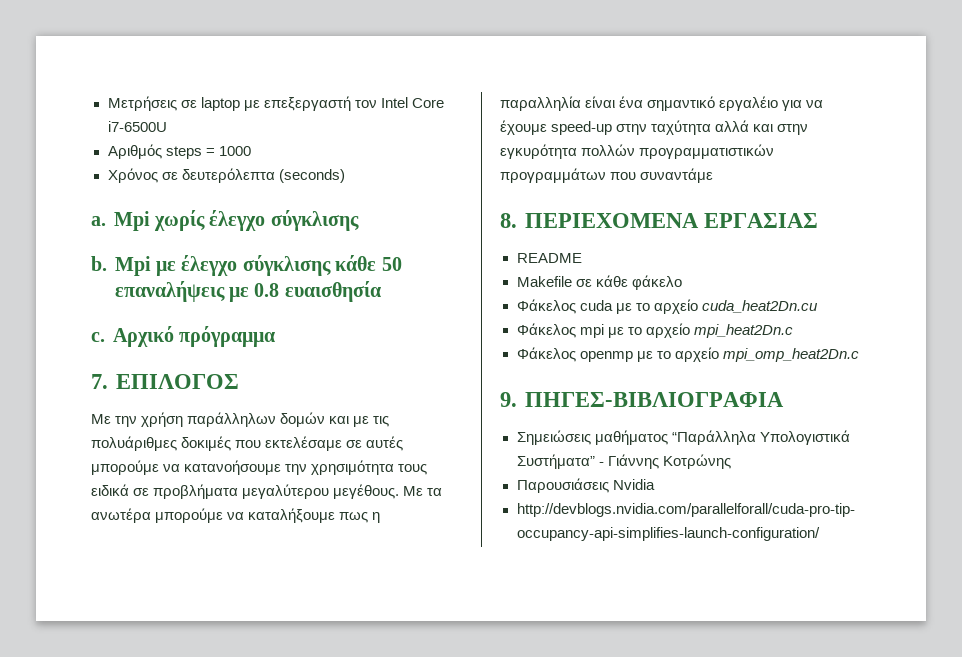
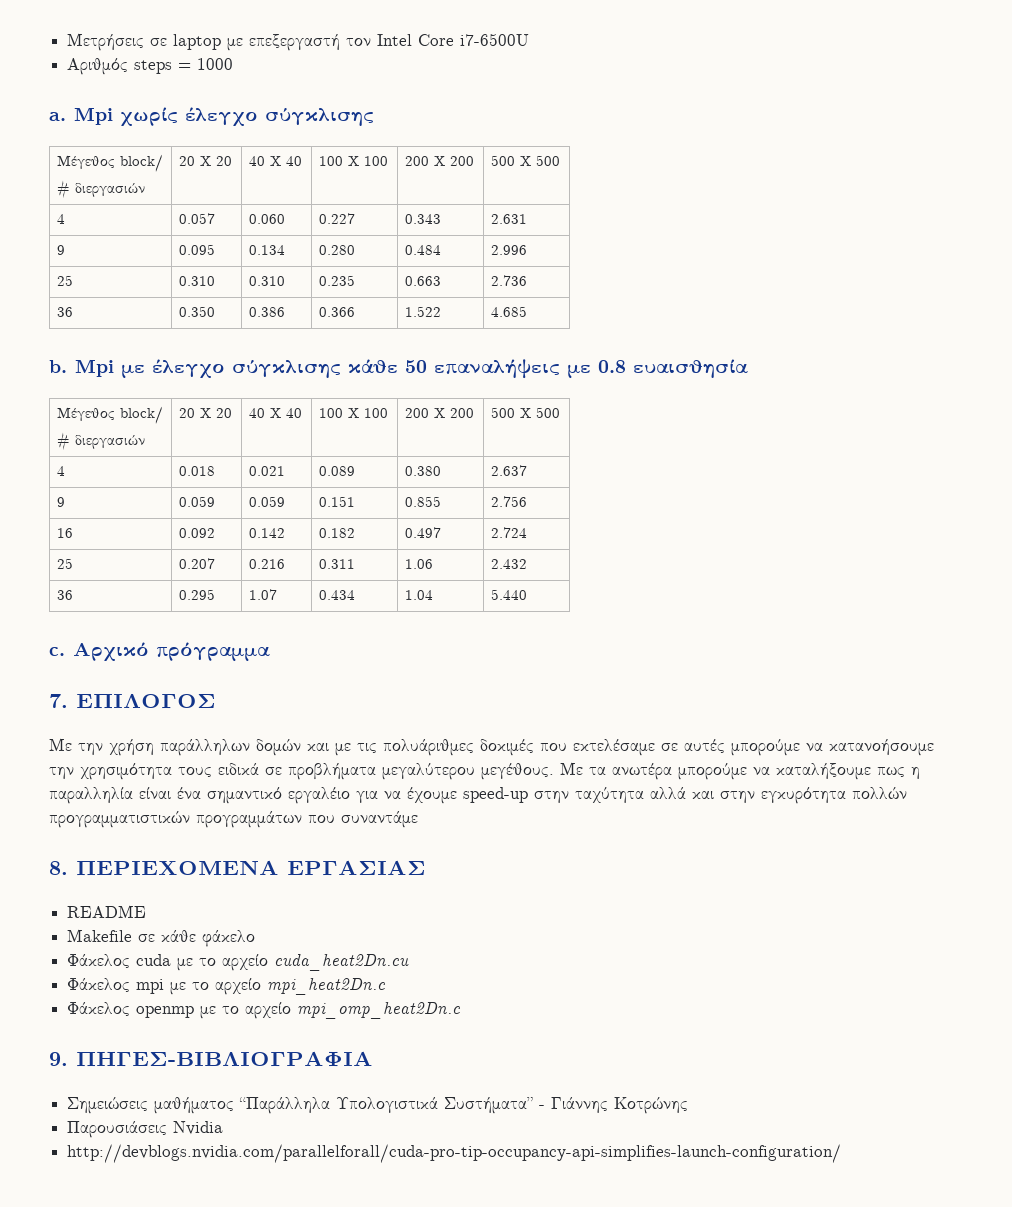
- Χρόνος σε δευτερόλεπτα (seconds)
  Mpi χωρίς έλεγχο σύγκλισης
+ Μέγεθος block/
+ # διεργασιών | 20 Χ 20 | 40 Χ 40 | 100 Χ 100 | 200 Χ 200 | 500 Χ 500
+ 4 | 0.057 | 0.060 | 0.227 | 0.343 | 2.631
+ 9 | 0.095 | 0.134 | 0.280 | 0.484 | 2.996
+ 25 | 0.310 | 0.310 | 0.235 | 0.663 | 2.736
+ 36 | 0.350 | 0.386 | 0.366 | 1.522 | 4.685
  Mpi με έλεγχο σύγκλισης κάθε 50 επαναλήψεις με 0.8 ευαισθησία
+ Μέγεθος block/
+ # διεργασιών | 20 Χ 20 | 40 Χ 40 | 100 Χ 100 | 200 Χ 200 | 500 Χ 500
+ 4 | 0.018 | 0.021 | 0.089 | 0.380 | 2.637
+ 9 | 0.059 | 0.059 | 0.151 | 0.855 | 2.756
+ 16 | 0.092 | 0.142 | 0.182 | 0.497 | 2.724
+ 25 | 0.207 | 0.216 | 0.311 | 1.06 | 2.432
+ 36 | 0.295 | 1.07 | 0.434 | 1.04 | 5.440

